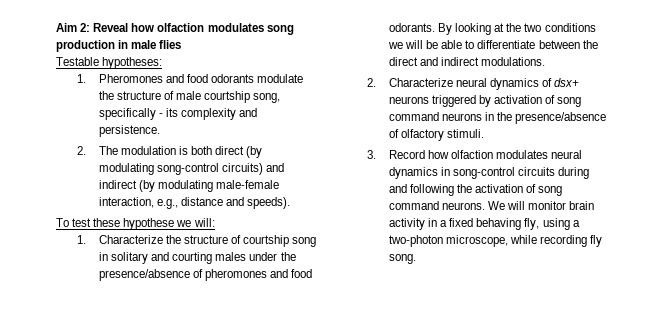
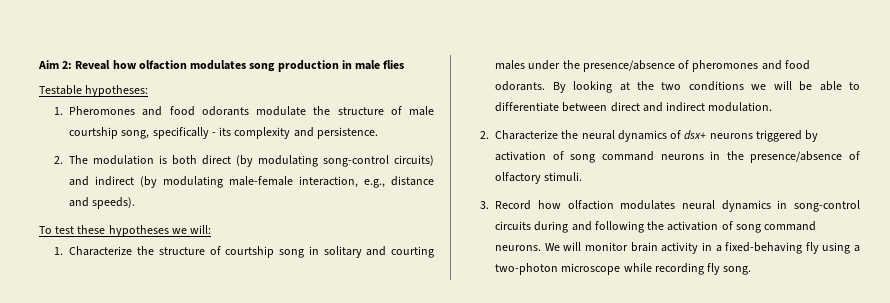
- To test these hypothese we will:
+ To test these hypotheses we will:
- By looking at the two conditions we will be able to differentiate between the direct and indirect modulations.
+ By looking at the two conditions we will be able to differentiate between direct and indirect modulation.
- 2. Characterize neural dynamics of dsx+ neurons triggered by activation of song command neurons in the presence/absence of olfactory stimuli.
+ 2. Characterize the neural dynamics of dsx+ neurons triggered by activation of song command neurons in the presence/absence of olfactory stimuli.
- We will monitor brain activity in a fixed behaving fly, using a two-photon microscope, while recording fly song.
+ We will monitor brain activity in a fixed-behaving fly using a two-photon microscope while recording fly song.

